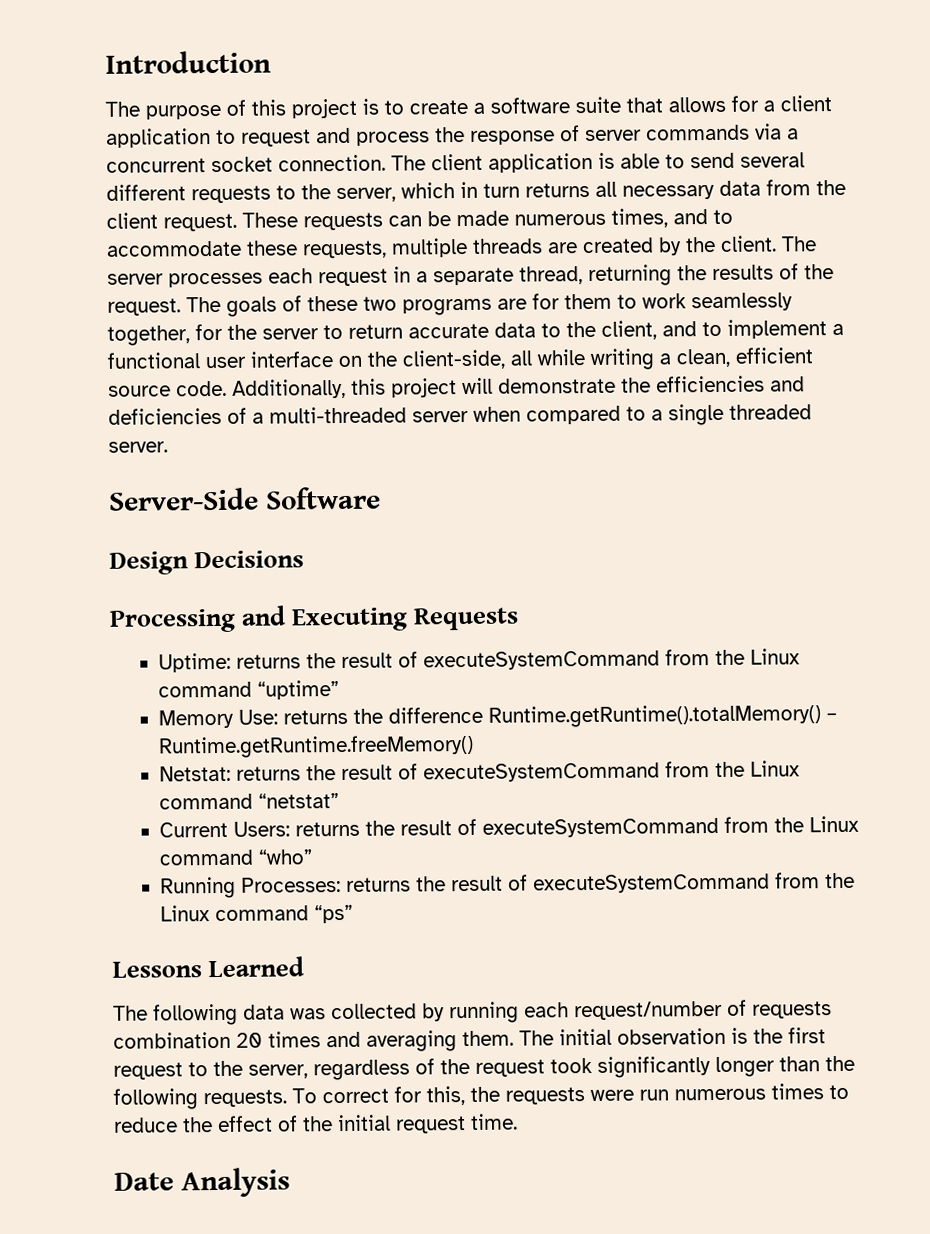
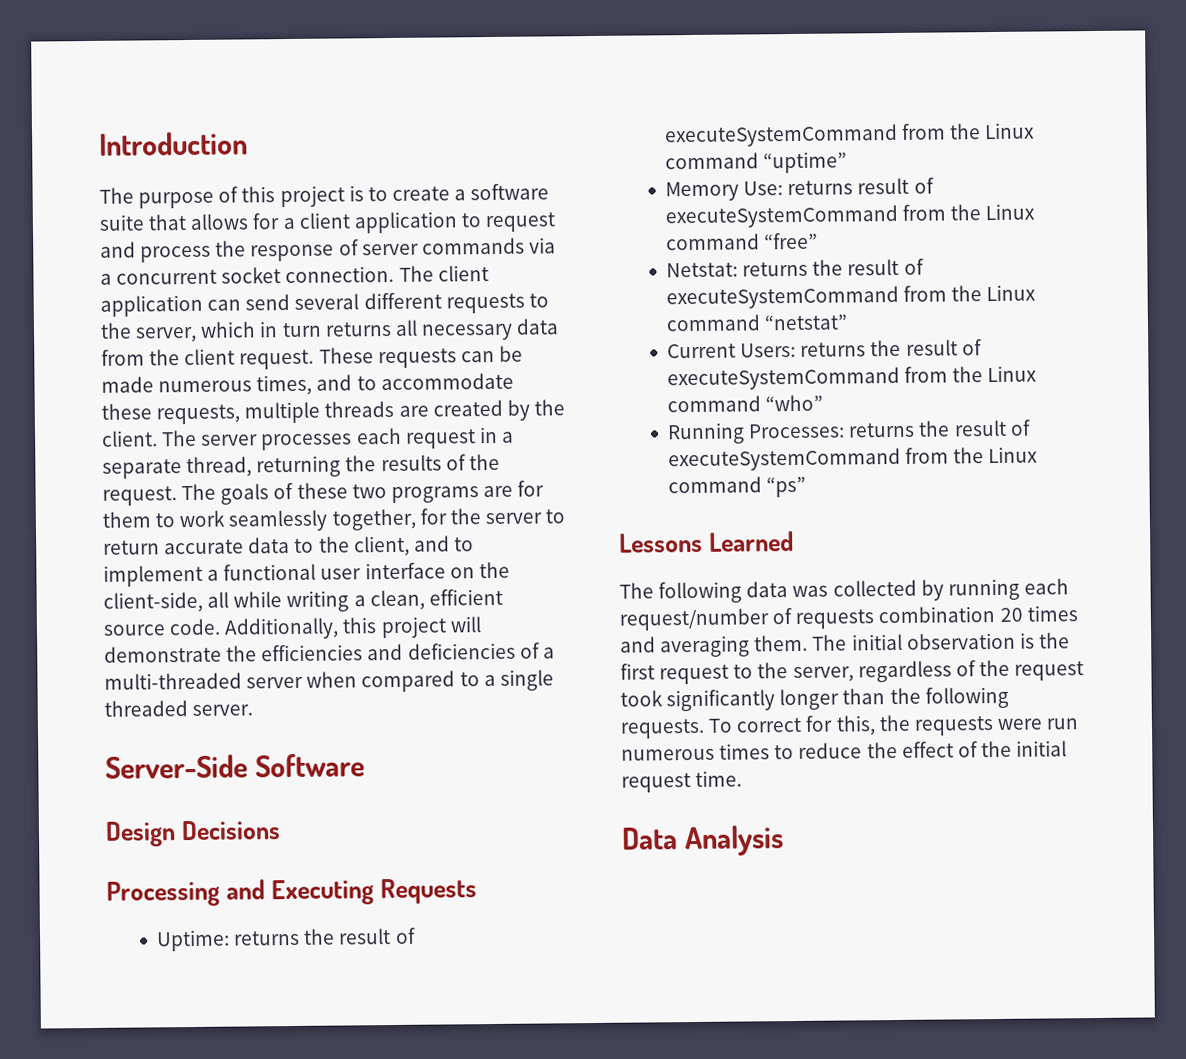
- The client application is able to send several different requests to the server, which in turn returns all necessary data from the client request.
+ The client application can send several different requests to the server, which in turn returns all necessary data from the client request.
- Memory Use: returns the difference Runtime.getRuntime().totalMemory() – Runtime.getRuntime.freeMemory()
+ Memory Use: returns result of executeSystemCommand from the Linux command “free”
- Date Analysis
+ Data Analysis

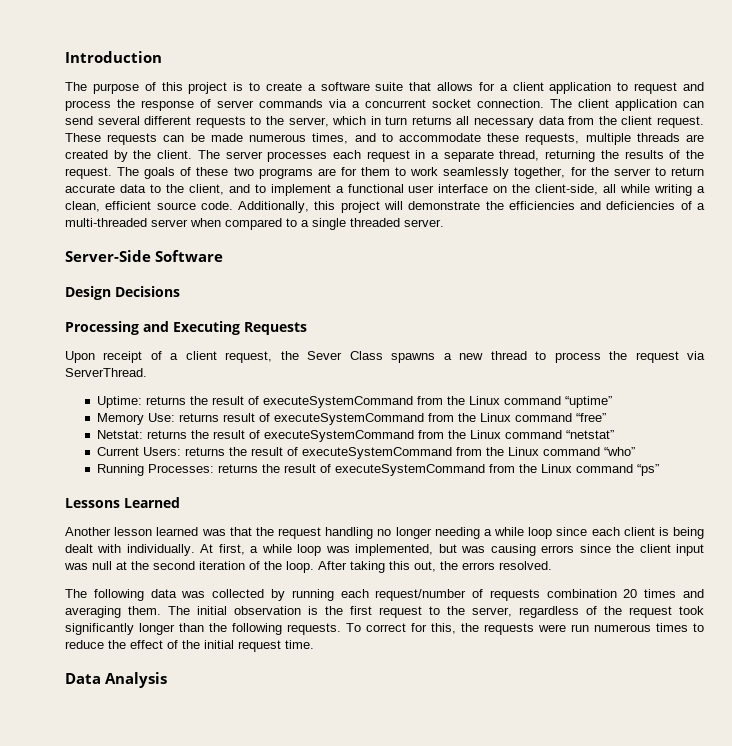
+ Upon receipt of a client request, the Sever Class spawns a new thread to process the request via ServerThread.
+ Another lesson learned was that the request handling no longer needing a while loop since each client is being dealt with individually. At first, a while loop was implemented, but was causing errors since the client input was null at the second iteration of the loop. After taking this out, the errors resolved.

